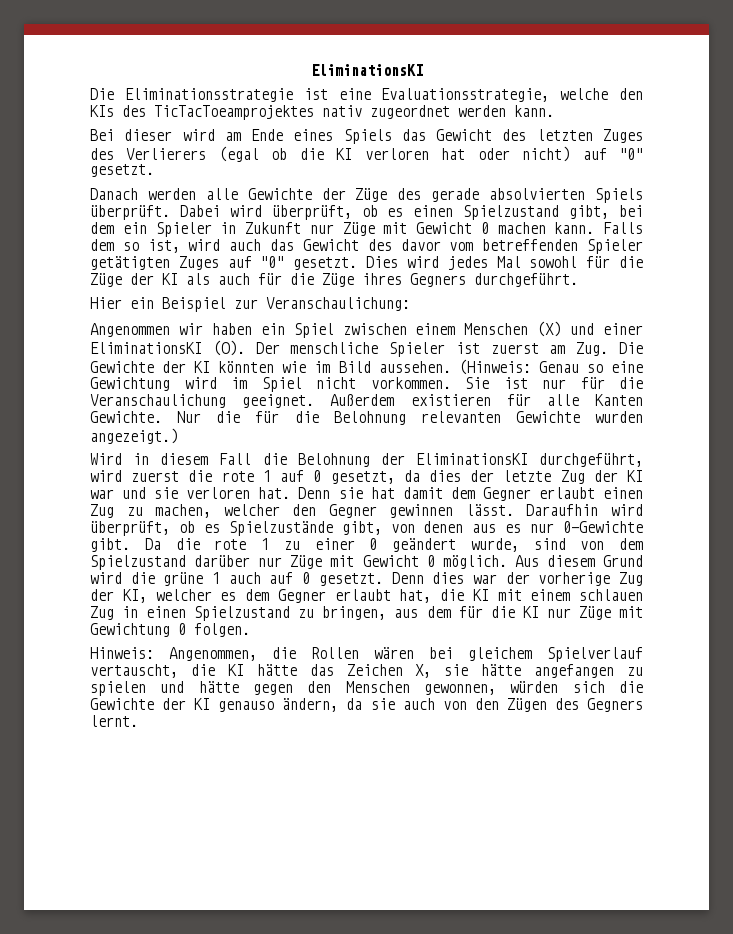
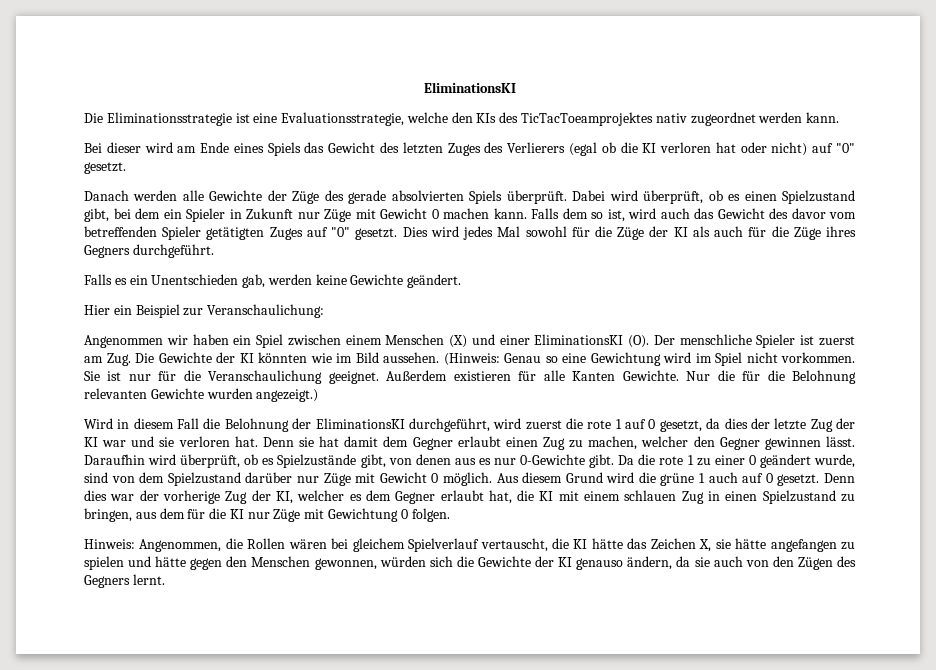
+ Falls es ein Unentschieden gab, werden keine Gewichte geändert.

